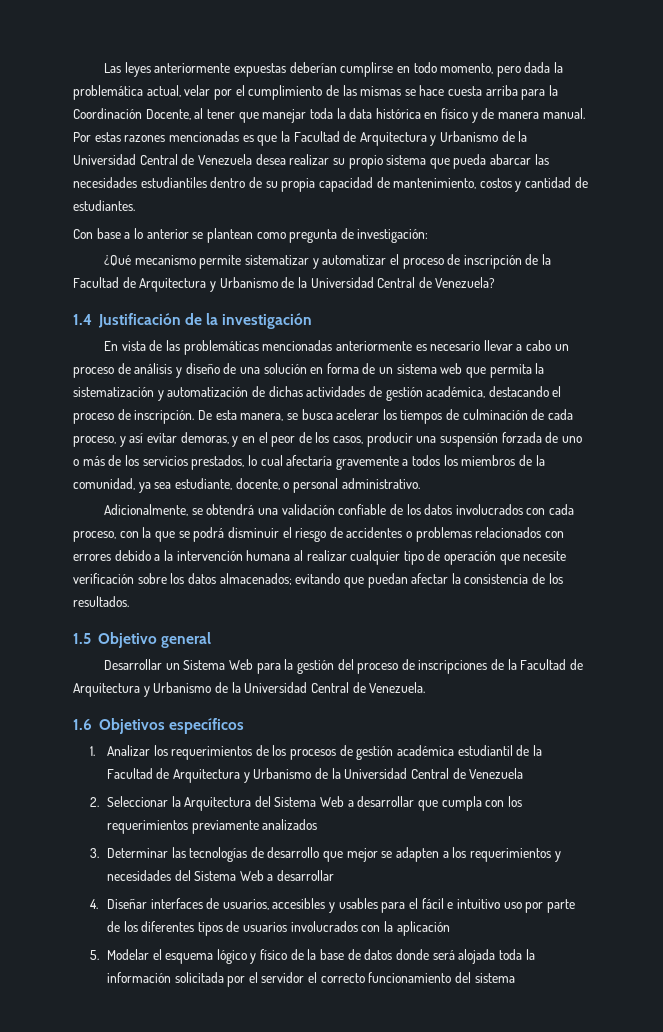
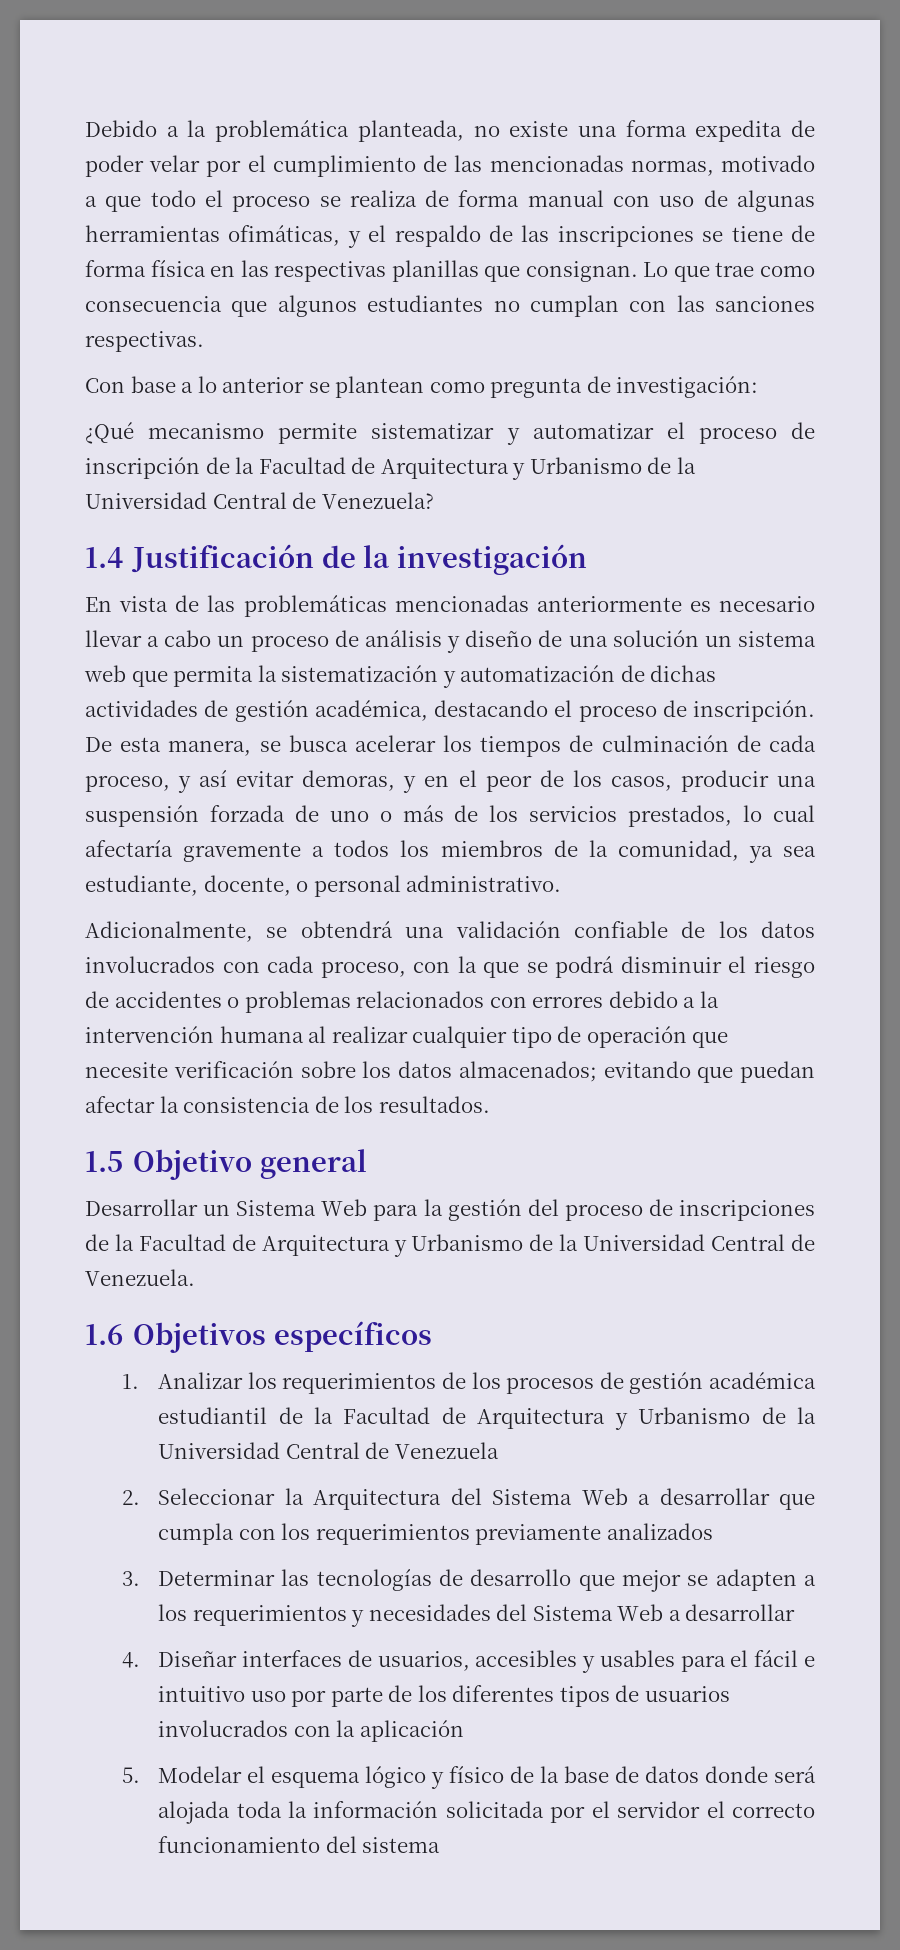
- Las leyes anteriormente expuestas deberían cumplirse en todo momento, pero dada la problemática actual, velar por el cumplimiento de las mismas se hace cuesta arriba para la Coordinación Docente, al tener que manejar toda la data histórica en físico y de manera manual. Por estas razones mencionadas es que la Facultad de Arquitectura y Urbanismo de la Universidad Central de Venezuela desea realizar su propio sistema que pueda abarcar las necesidades estudiantiles dentro de su propia capacidad de mantenimiento, costos y cantidad de estudiantes.
+ Debido a la problemática planteada, no existe una forma expedita de poder velar por el cumplimiento de las mencionadas normas, motivado a que todo el proceso se realiza de forma manual con uso de algunas herramientas ofimáticas, y el respaldo de las inscripciones se tiene de forma física en las respectivas planillas que consignan. Lo que trae como consecuencia que algunos estudiantes no cumplan con las sanciones respectivas.
- En vista de las problemáticas mencionadas anteriormente es necesario llevar a cabo un proceso de análisis y diseño de una solución en forma de un sistema web que permita la sistematización y automatización de dichas actividades de gestión académica, destacando el proceso de inscripción.
+ En vista de las problemáticas mencionadas anteriormente es necesario llevar a cabo un proceso de análisis y diseño de una solución un sistema web que permita la sistematización y automatización de dichas actividades de gestión académica, destacando el proceso de inscripción.

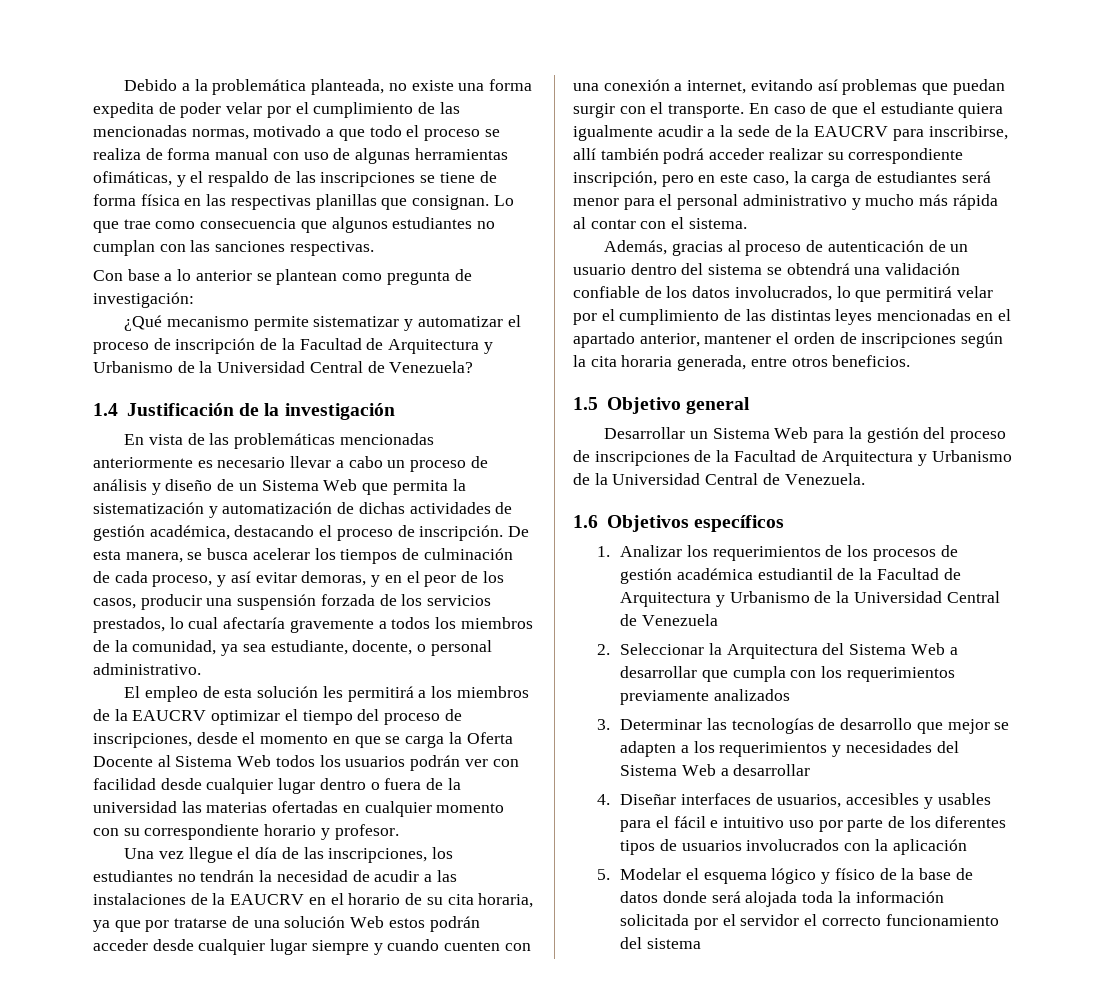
- En vista de las problemáticas mencionadas anteriormente es necesario llevar a cabo un proceso de análisis y diseño de una solución un sistema web que permita la sistematización y automatización de dichas actividades de gestión académica, destacando el proceso de inscripción.
+ En vista de las problemáticas mencionadas anteriormente es necesario llevar a cabo un proceso de análisis y diseño de un Sistema Web que permita la sistematización y automatización de dichas actividades de gestión académica, destacando el proceso de inscripción.
- De esta manera, se busca acelerar los tiempos de culminación de cada proceso, y así evitar demoras, y en el peor de los casos, producir una suspensión forzada de uno o más de los servicios prestados, lo cual afectaría gravemente a todos los miembros de la comunidad, ya sea estudiante, docente, o personal administrativo.
+ De esta manera, se busca acelerar los tiempos de culminación de cada proceso, y así evitar demoras, y en el peor de los casos, producir una suspensión forzada de los servicios prestados, lo cual afectaría gravemente a todos los miembros de la comunidad, ya sea estudiante, docente, o personal administrativo.
- Adicionalmente, se obtendrá una validación confiable de los datos involucrados con cada proceso, con la que se podrá disminuir el riesgo de accidentes o problemas relacionados con errores debido a la intervención humana al realizar cualquier tipo de operación que necesite verificación sobre los datos almacenados; evitando que puedan afectar la consistencia de los resultados.
+ El empleo de esta solución les permitirá a los miembros de la EAUCRV optimizar el tiempo del proceso de inscripciones, desde el momento en que se carga la Oferta Docente al Sistema Web todos los usuarios podrán ver con facilidad desde cualquier lugar dentro o fuera de la universidad las materias ofertadas en cualquier momento con su correspondiente horario y profesor.
+ Una vez llegue el día de las inscripciones, los estudiantes no tendrán la necesidad de acudir a las instalaciones de la EAUCRV en el horario de su cita horaria, ya que por tratarse de una solución Web estos podrán acceder desde cualquier lugar siempre y cuando cuenten con una conexión a internet, evitando así problemas que puedan surgir con el transporte. En caso de que el estudiante quiera igualmente acudir a la sede de la EAUCRV para inscribirse, allí también podrá acceder realizar su correspondiente inscripción, pero en este caso, la carga de estudiantes será menor para el personal administrativo y mucho más rápida al contar con el sistema.
+ Además, gracias al proceso de autenticación de un usuario dentro del sistema se obtendrá una validación confiable de los datos involucrados, lo que permitirá velar por el cumplimiento de las distintas leyes mencionadas en el apartado anterior, mantener el orden de inscripciones según la cita horaria generada, entre otros beneficios.

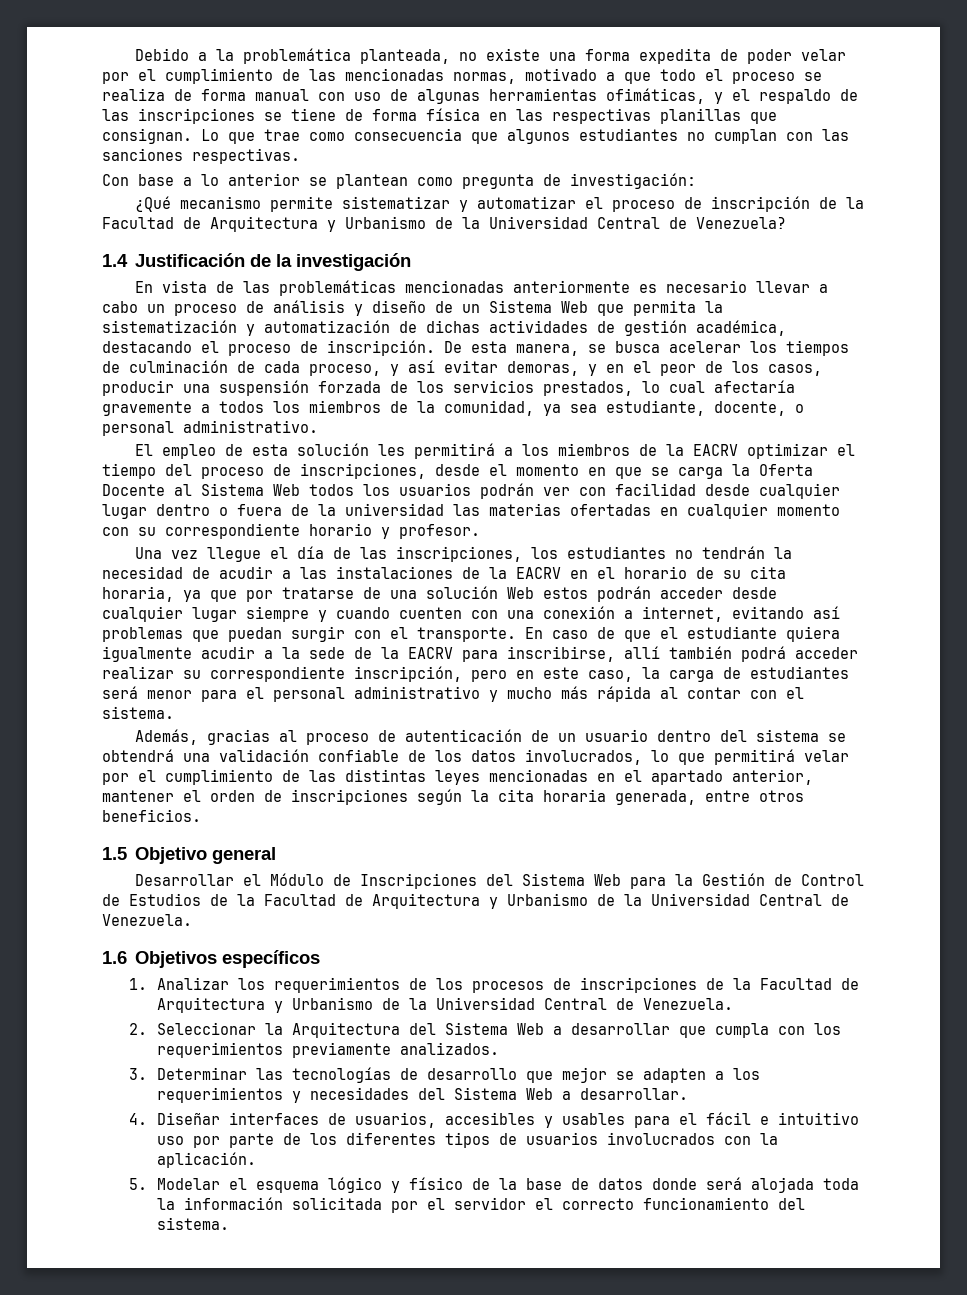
- El empleo de esta solución les permitirá a los miembros de la EAUCRV optimizar el tiempo del proceso de inscripciones, desde el momento en que se carga la Oferta Docente al Sistema Web todos los usuarios podrán ver con facilidad desde cualquier lugar dentro o fuera de la universidad las materias ofertadas en cualquier momento con su correspondiente horario y profesor.
+ El empleo de esta solución les permitirá a los miembros de la EACRV optimizar el tiempo del proceso de inscripciones, desde el momento en que se carga la Oferta Docente al Sistema Web todos los usuarios podrán ver con facilidad desde cualquier lugar dentro o fuera de la universidad las materias ofertadas en cualquier momento con su correspondiente horario y profesor.
- Una vez llegue el día de las inscripciones, los estudiantes no tendrán la necesidad de acudir a las instalaciones de la EAUCRV en el horario de su cita horaria, ya que por tratarse de una solución Web estos podrán acceder desde cualquier lugar siempre y cuando cuenten con una conexión a internet, evitando así problemas que puedan surgir con el transporte.
+ Una vez llegue el día de las inscripciones, los estudiantes no tendrán la necesidad de acudir a las instalaciones de la EACRV en el horario de su cita horaria, ya que por tratarse de una solución Web estos podrán acceder desde cualquier lugar siempre y cuando cuenten con una conexión a internet, evitando así problemas que puedan surgir con el transporte.
- En caso de que el estudiante quiera igualmente acudir a la sede de la EAUCRV para inscribirse, allí también podrá acceder realizar su correspondiente inscripción, pero en este caso, la carga de estudiantes será menor para el personal administrativo y mucho más rápida al contar con el sistema.
+ En caso de que el estudiante quiera igualmente acudir a la sede de la EACRV para inscribirse, allí también podrá acceder realizar su correspondiente inscripción, pero en este caso, la carga de estudiantes será menor para el personal administrativo y mucho más rápida al contar con el sistema.
- Desarrollar un Sistema Web para la gestión del proceso de inscripciones de la Facultad de Arquitectura y Urbanismo de la Universidad Central de Venezuela.
+ Desarrollar el Módulo de Inscripciones del Sistema Web para la Gestión de Control de Estudios de la Facultad de Arquitectura y Urbanismo de la Universidad Central de Venezuela.
- 1. Analizar los requerimientos de los procesos de gestión académica estudiantil de la Facultad de Arquitectura y Urbanismo de la Universidad Central de Venezuela
+ 1. Analizar los requerimientos de los procesos de inscripciones de la Facultad de Arquitectura y Urbanismo de la Universidad Central de Venezuela.
- 2. Seleccionar la Arquitectura del Sistema Web a desarrollar que cumpla con los requerimientos previamente analizados
+ 2. Seleccionar la Arquitectura del Sistema Web a desarrollar que cumpla con los requerimientos previamente analizados.
- 3. Determinar las tecnologías de desarrollo que mejor se adapten a los requerimientos y necesidades del Sistema Web a desarrollar
+ 3. Determinar las tecnologías de desarrollo que mejor se adapten a los requerimientos y necesidades del Sistema Web a desarrollar.
- 4. Diseñar interfaces de usuarios, accesibles y usables para el fácil e intuitivo uso por parte de los diferentes tipos de usuarios involucrados con la aplicación
+ 4. Diseñar interfaces de usuarios, accesibles y usables para el fácil e intuitivo uso por parte de los diferentes tipos de usuarios involucrados con la aplicación.
- 5. Modelar el esquema lógico y físico de la base de datos donde será alojada toda la información solicitada por el servidor el correcto funcionamiento del sistema
+ 5. Modelar el esquema lógico y físico de la base de datos donde será alojada toda la información solicitada por el servidor el correcto funcionamiento del sistema.

